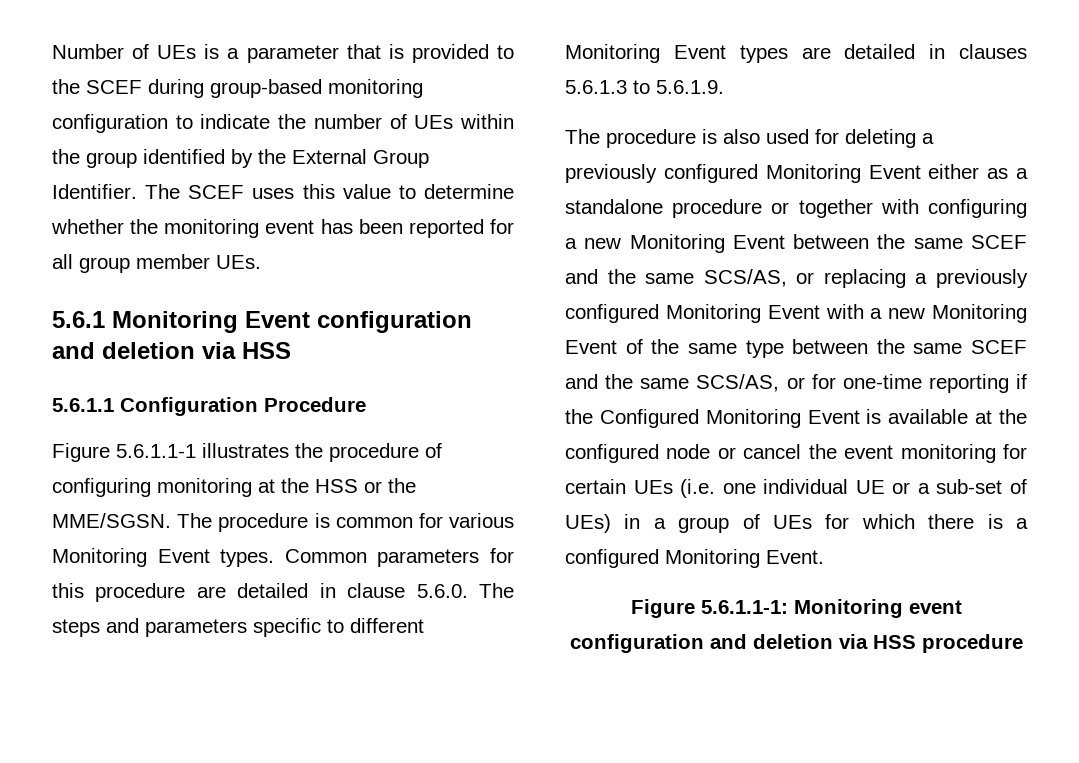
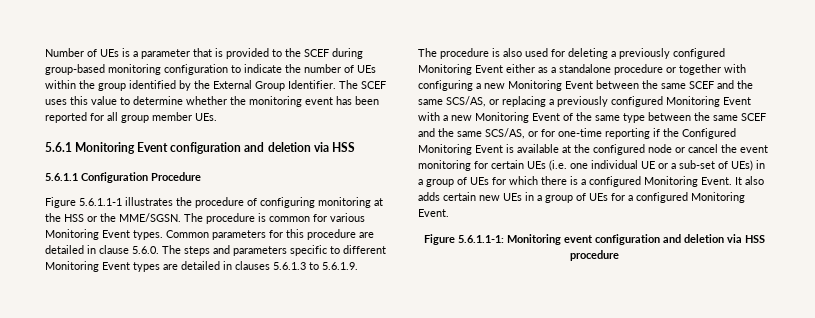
+ It also adds certain new UEs in a group of UEs for a configured Monitoring Event.

